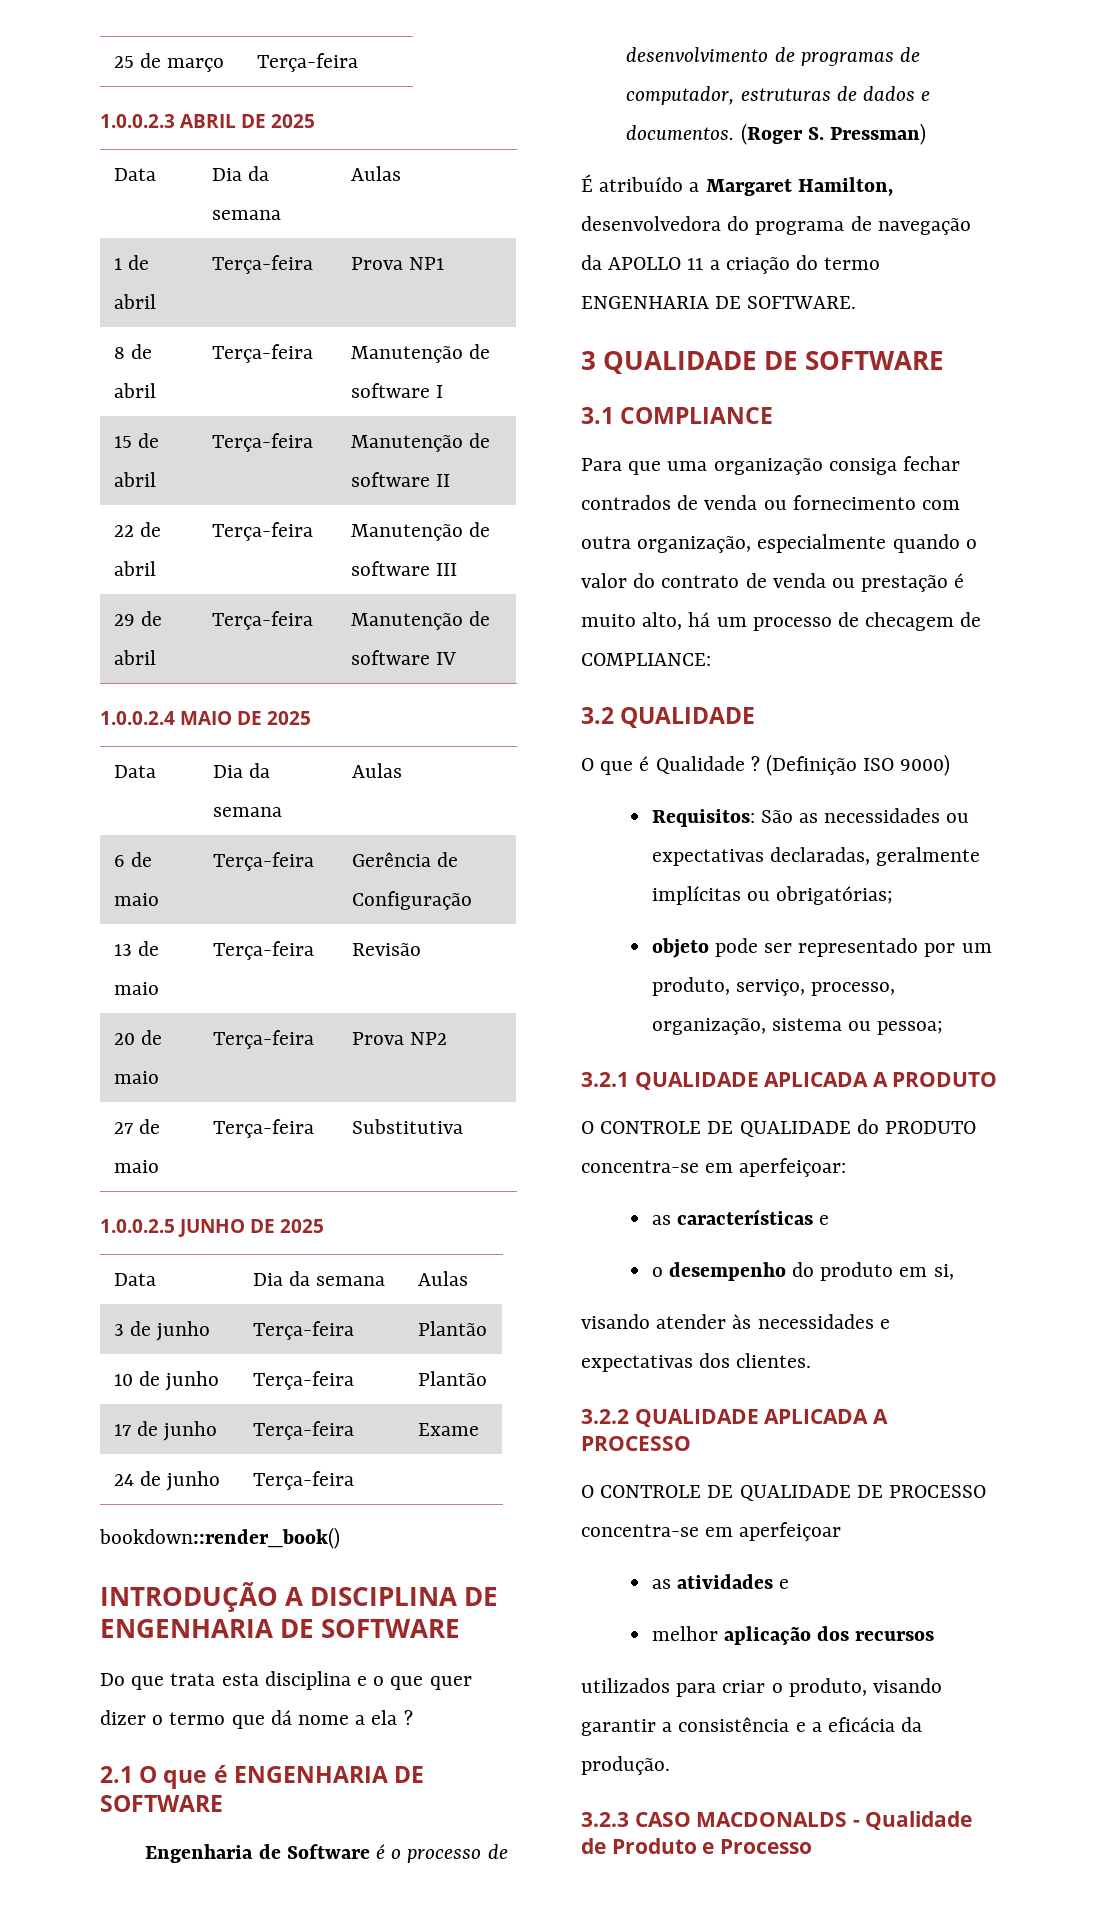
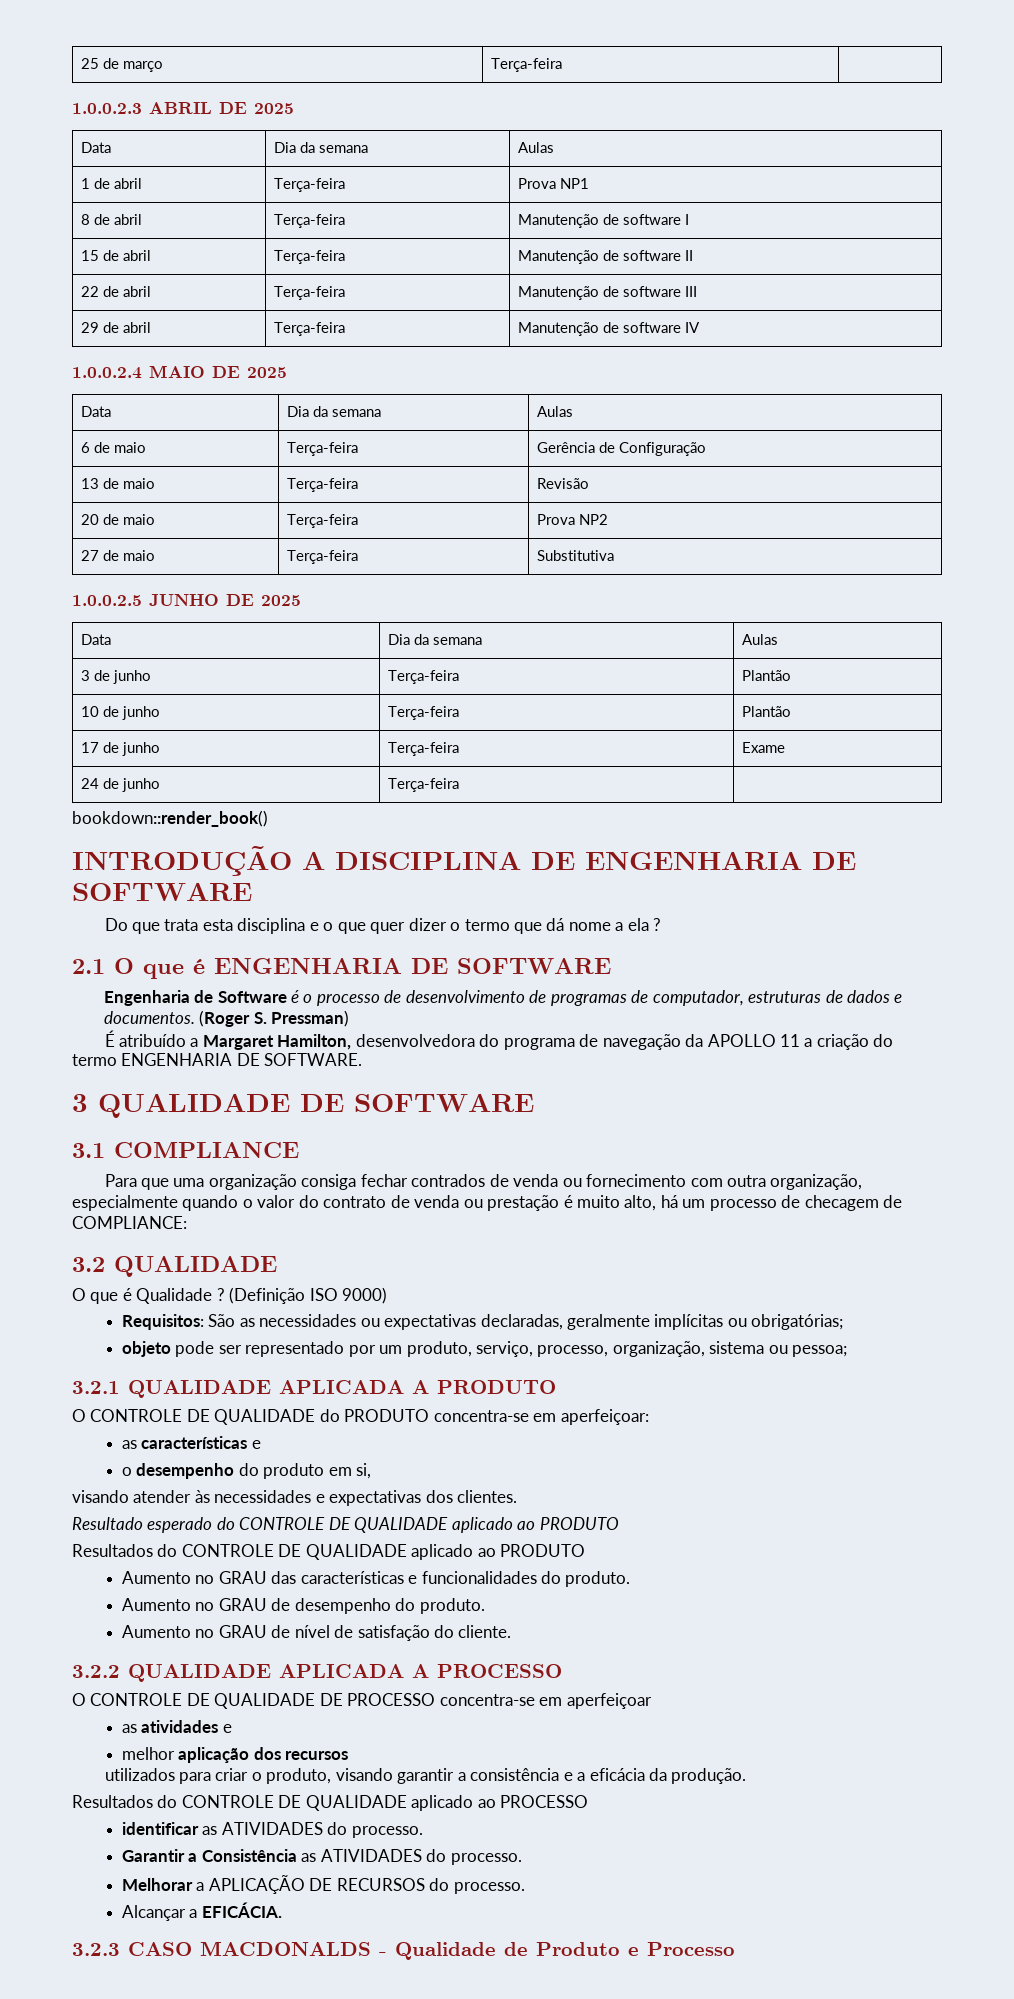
+ Resultado esperado do CONTROLE DE QUALIDADE aplicado ao PRODUTO
+ Resultados do CONTROLE DE QUALIDADE aplicado ao PRODUTO
+ Aumento no GRAU das características e funcionalidades do produto.
+ Aumento no GRAU de desempenho do produto.
+ Aumento no GRAU de nível de satisfação do cliente.
+ Resultados do CONTROLE DE QUALIDADE aplicado ao PROCESSO
+ identificar as ATIVIDADES do processo.
+ Garantir a Consistência as ATIVIDADES do processo.
+ Melhorar a APLICAÇÃO DE RECURSOS do processo.
+ Alcançar a EFICÁCIA.

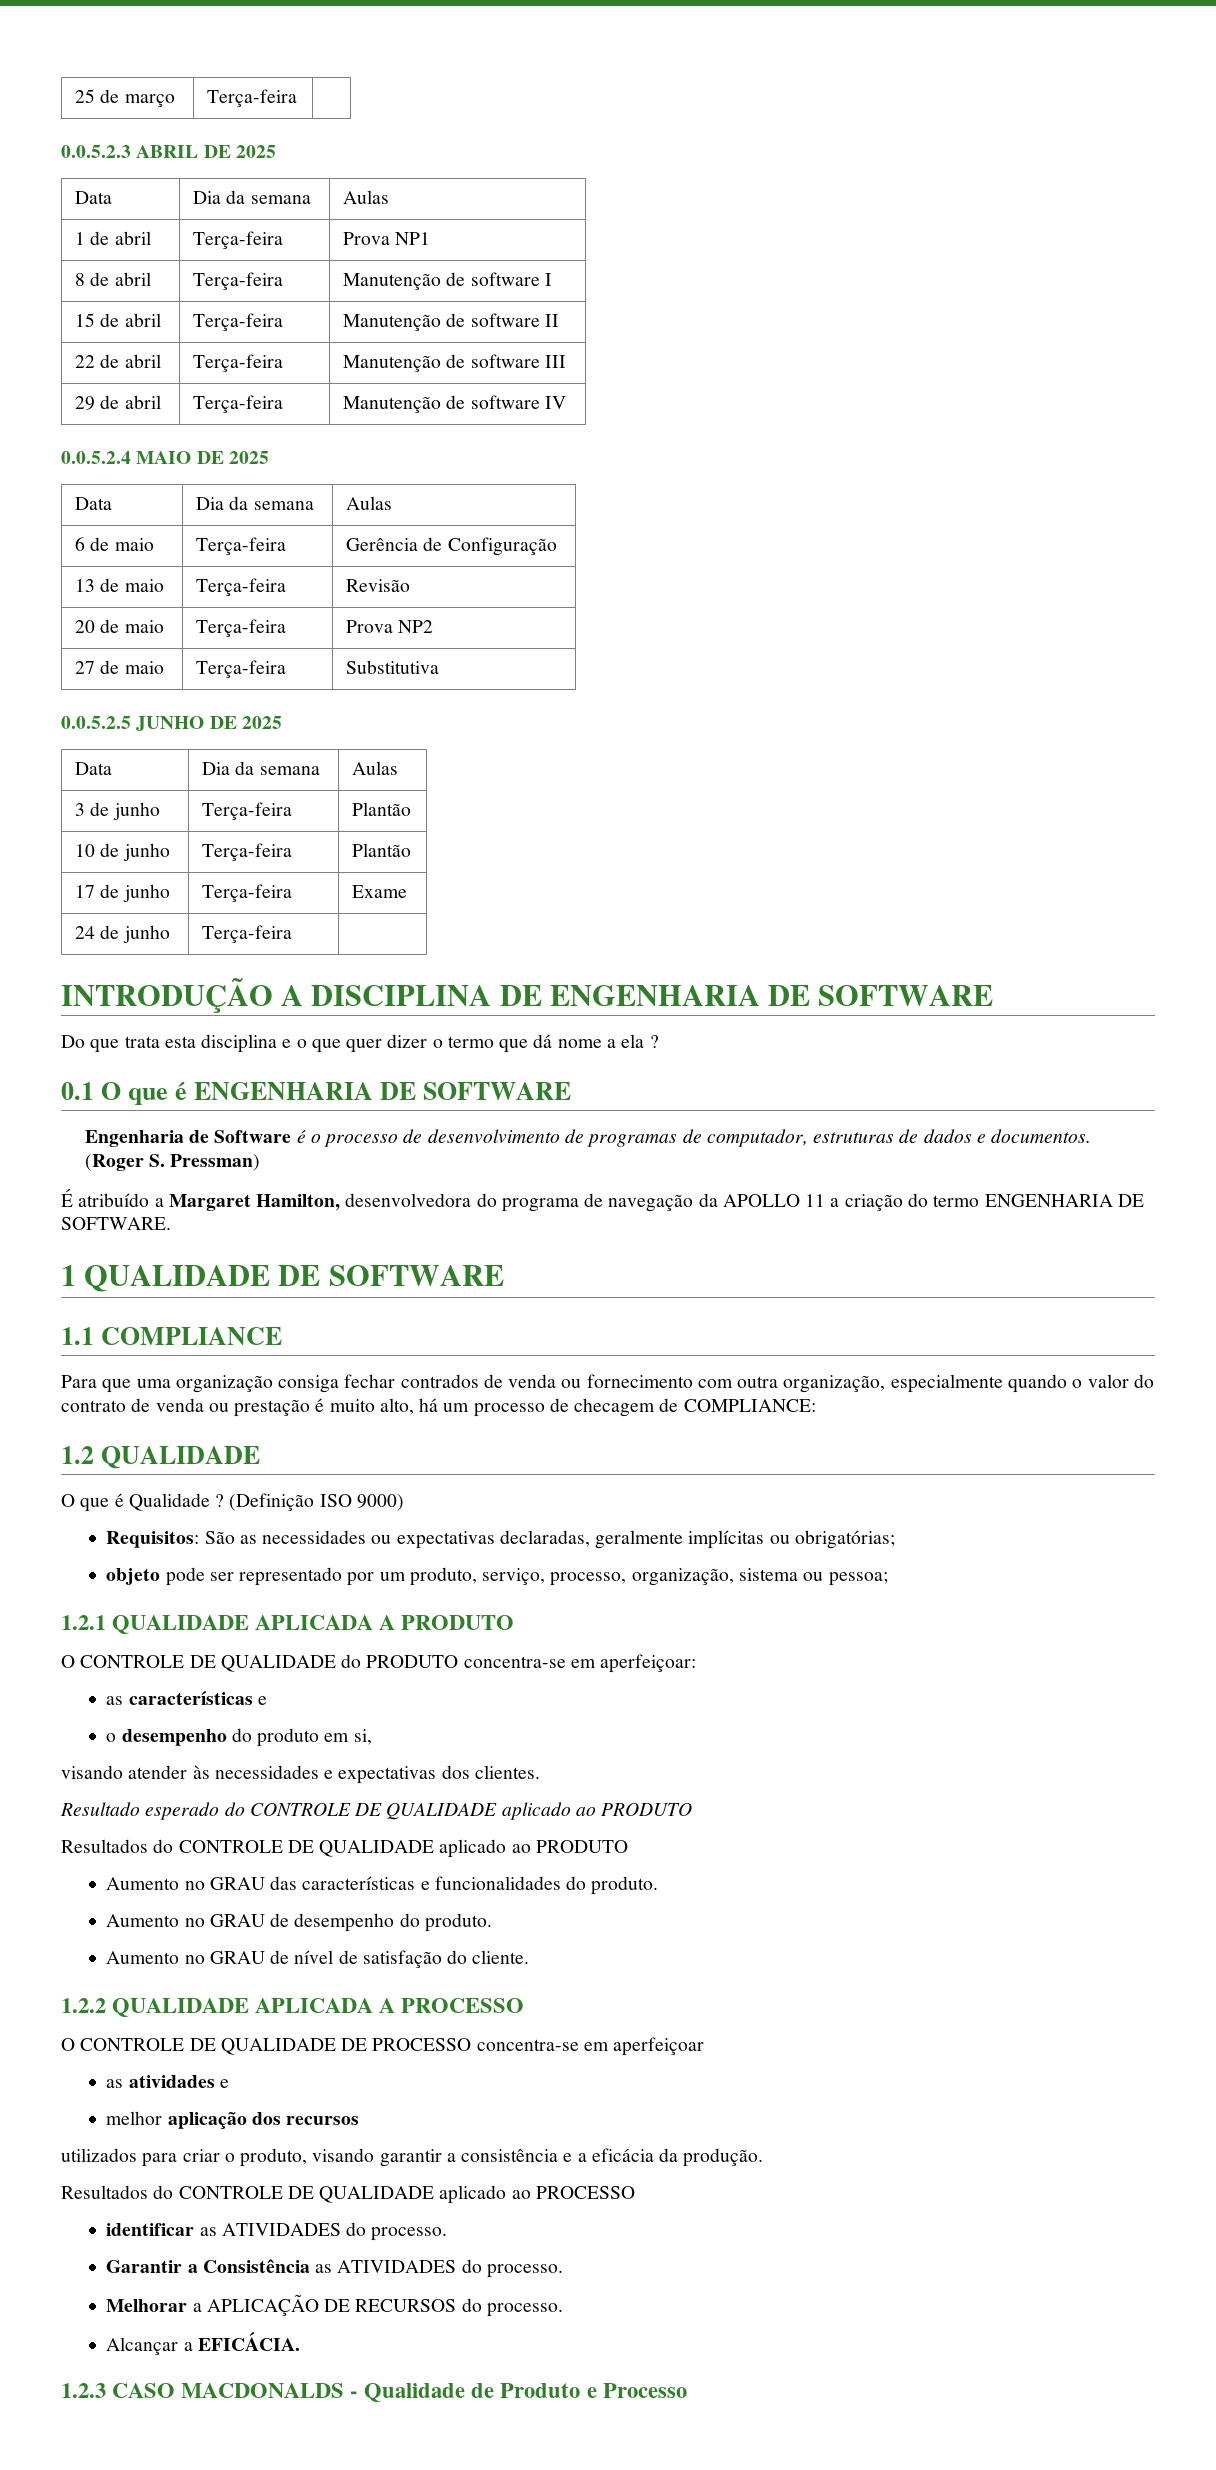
- 1.0.0.2.3 ABRIL DE 2025
+ 0.0.5.2.3 ABRIL DE 2025
- 1.0.0.2.4 MAIO DE 2025
+ 0.0.5.2.4 MAIO DE 2025
- 1.0.0.2.5 JUNHO DE 2025
+ 0.0.5.2.5 JUNHO DE 2025
- bookdown::render_book()
- 2.1 O que é ENGENHARIA DE SOFTWARE
+ 0.1 O que é ENGENHARIA DE SOFTWARE
- 3 QUALIDADE DE SOFTWARE
+ 1 QUALIDADE DE SOFTWARE
- 3.1 COMPLIANCE
+ 1.1 COMPLIANCE
- 3.2 QUALIDADE
+ 1.2 QUALIDADE
- 3.2.1 QUALIDADE APLICADA A PRODUTO
+ 1.2.1 QUALIDADE APLICADA A PRODUTO
- 3.2.2 QUALIDADE APLICADA A PROCESSO
+ 1.2.2 QUALIDADE APLICADA A PROCESSO
- 3.2.3 CASO MACDONALDS - Qualidade de Produto e Processo
+ 1.2.3 CASO MACDONALDS - Qualidade de Produto e Processo

